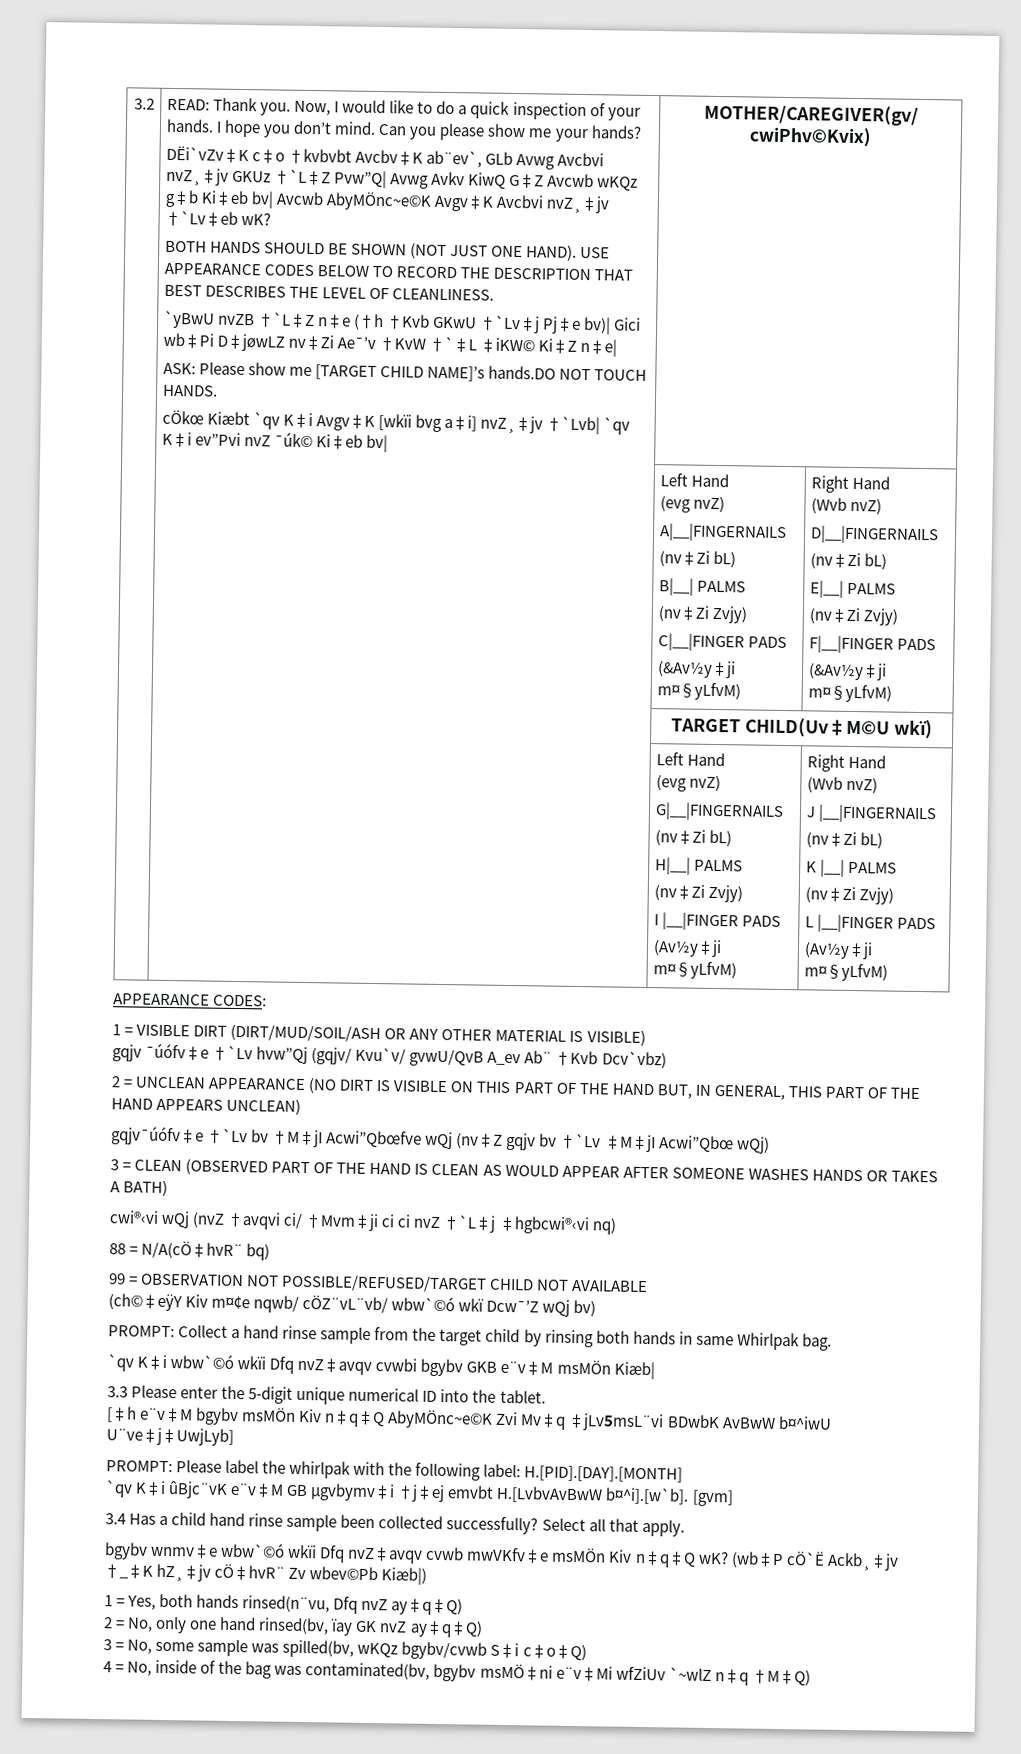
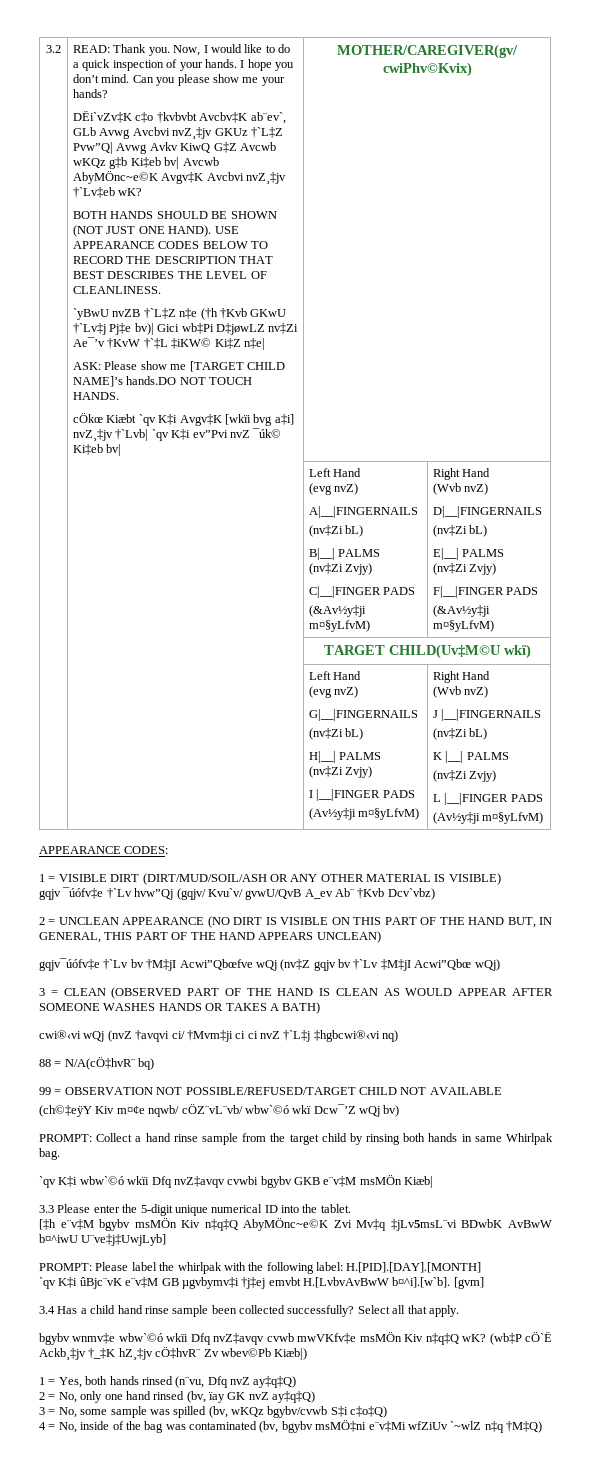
- 1 = Yes, both hands rinsed(n¨vu, Dfq nvZ ay‡q‡Q)
+ 1 = Yes, both hands rinsed (n¨vu, Dfq nvZ ay‡q‡Q)
- 2 = No, only one hand rinsed(bv, ïay GK nvZ ay‡q‡Q)
+ 2 = No, only one hand rinsed (bv, ïay GK nvZ ay‡q‡Q)
- 3 = No, some sample was spilled(bv, wKQz bgybv/cvwb S‡i c‡o‡Q)
+ 3 = No, some sample was spilled (bv, wKQz bgybv/cvwb S‡i c‡o‡Q)
- 4 = No, inside of the bag was contaminated(bv, bgybv msMÖ‡ni e¨v‡Mi wfZiUv `~wlZ n‡q †M‡Q)
+ 4 = No, inside of the bag was contaminated (bv, bgybv msMÖ‡ni e¨v‡Mi wfZiUv `~wlZ n‡q †M‡Q)

